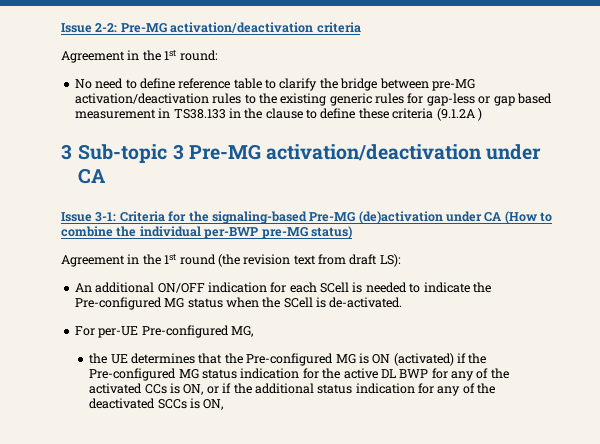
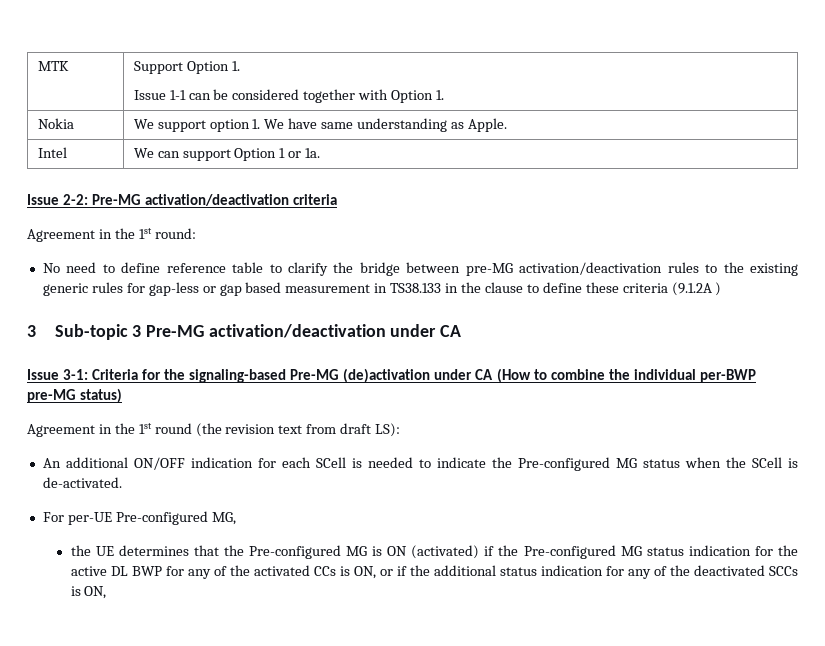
+ MTK | Support Option 1.
+ Issue 1-1 can be considered together with Option 1.
+ Nokia | We support option 1. We have same understanding as Apple.
+ Intel | We can support Option 1 or 1a.

